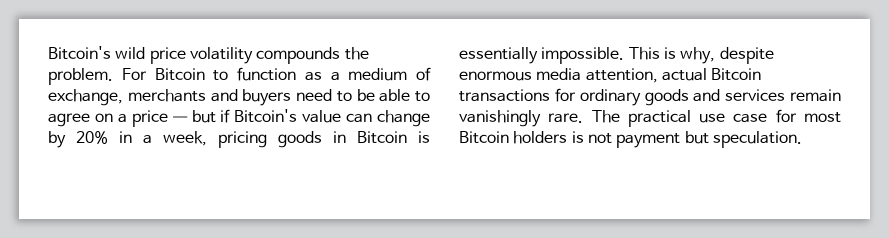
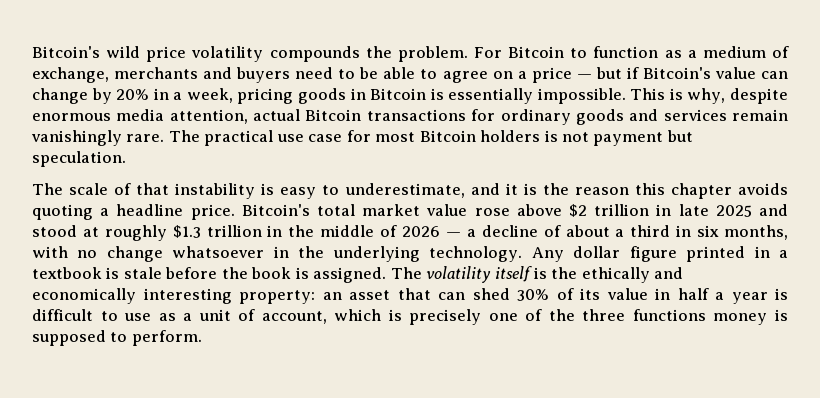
+ The scale of that instability is easy to underestimate, and it is the reason this chapter avoids quoting a headline price. Bitcoin's total market value rose above $2 trillion in late 2025 and stood at roughly $1.3 trillion in the middle of 2026 — a decline of about a third in six months, with no change whatsoever in the underlying technology. Any dollar figure printed in a textbook is stale before the book is assigned. The volatility itself is the ethically and economically interesting property: an asset that can shed 30% of its value in half a year is difficult to use as a unit of account, which is precisely one of the three functions money is supposed to perform.

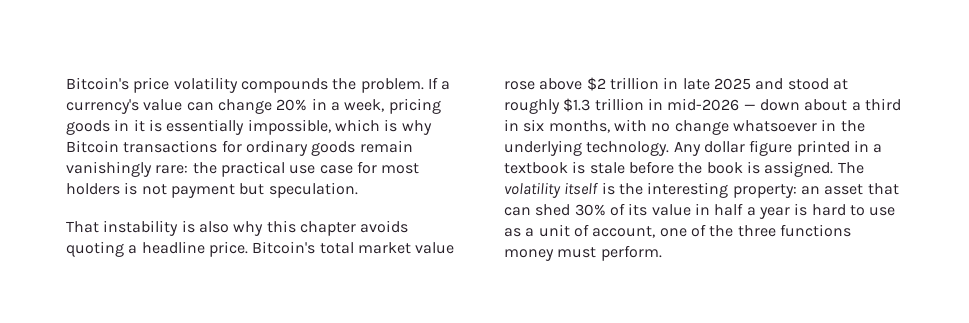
- Bitcoin's wild price volatility compounds the problem.
+ Bitcoin's price volatility compounds the problem.
- For Bitcoin to function as a medium of exchange, merchants and buyers need to be able to agree on a price — but if Bitcoin's value can change by 20% in a week, pricing goods in Bitcoin is essentially impossible. This is why, despite enormous media attention, actual Bitcoin transactions for ordinary goods and services remain vanishingly rare. The practical use case for most Bitcoin holders is not payment but speculation.
+ If a currency's value can change 20% in a week, pricing goods in it is essentially impossible, which is why Bitcoin transactions for ordinary goods remain vanishingly rare: the practical use case for most holders is not payment but speculation.
- The scale of that instability is easy to underestimate, and it is the reason this chapter avoids quoting a headline price.
+ That instability is also why this chapter avoids quoting a headline price.
- Bitcoin's total market value rose above $2 trillion in late 2025 and stood at roughly $1.3 trillion in the middle of 2026 — a decline of about a third in six months, with no change whatsoever in the underlying technology.
+ Bitcoin's total market value rose above $2 trillion in late 2025 and stood at roughly $1.3 trillion in mid-2026 — down about a third in six months, with no change whatsoever in the underlying technology.
- The volatility itself is the ethically and economically interesting property: an asset that can shed 30% of its value in half a year is difficult to use as a unit of account, which is precisely one of the three functions money is supposed to perform.
+ The volatility itself is the interesting property: an asset that can shed 30% of its value in half a year is hard to use as a unit of account, one of the three functions money must perform.

